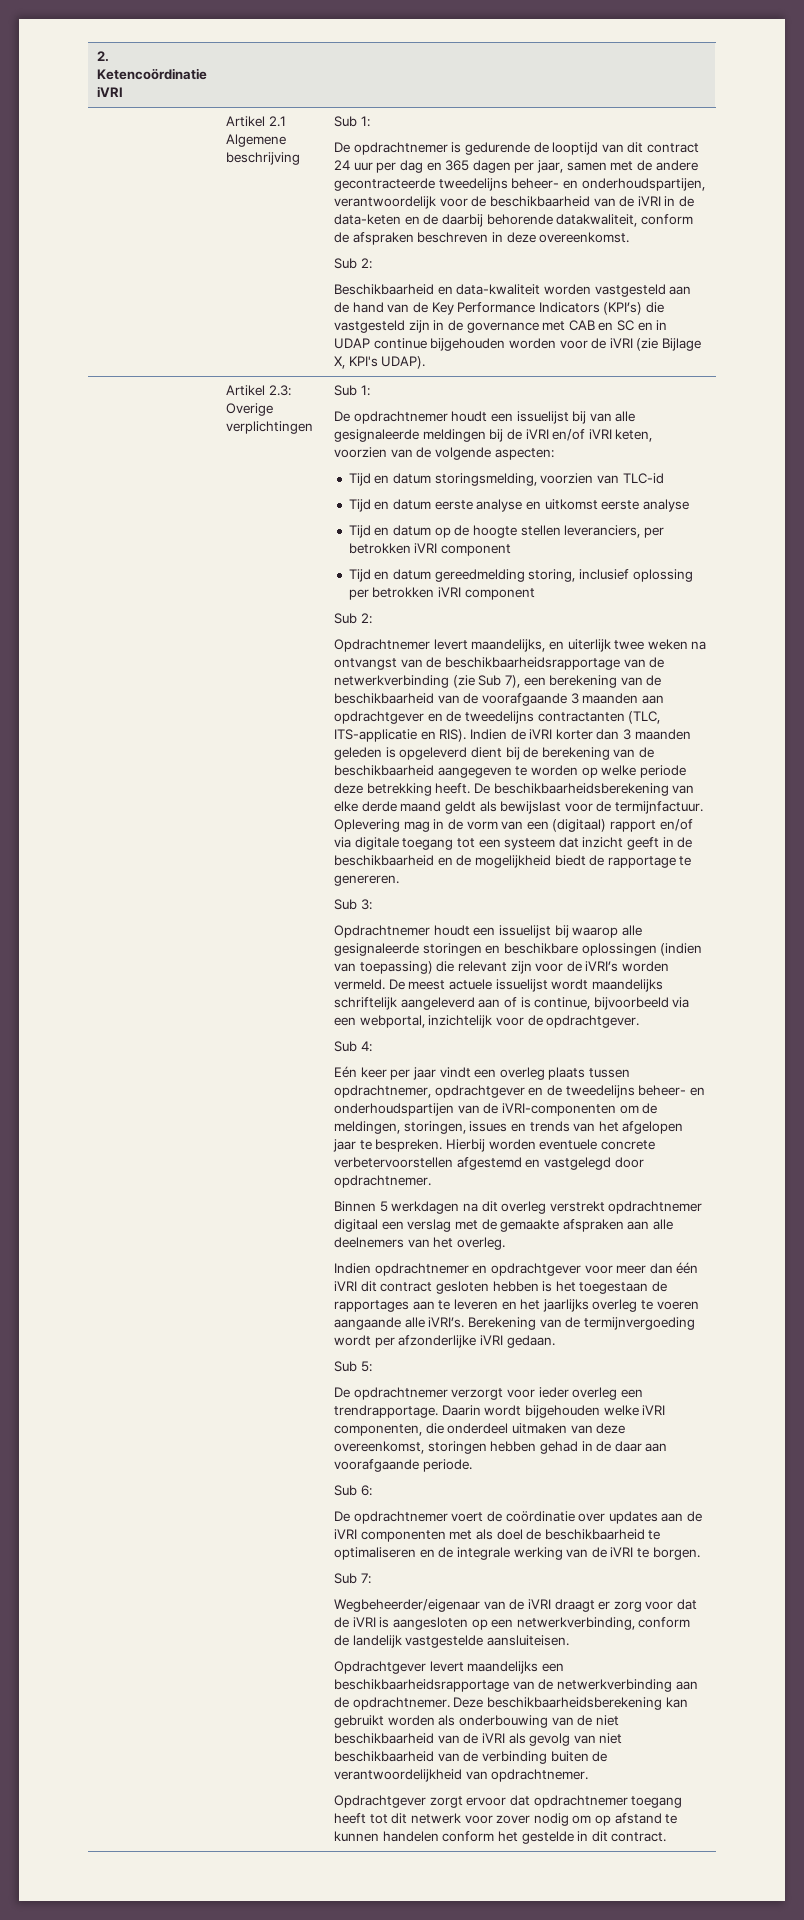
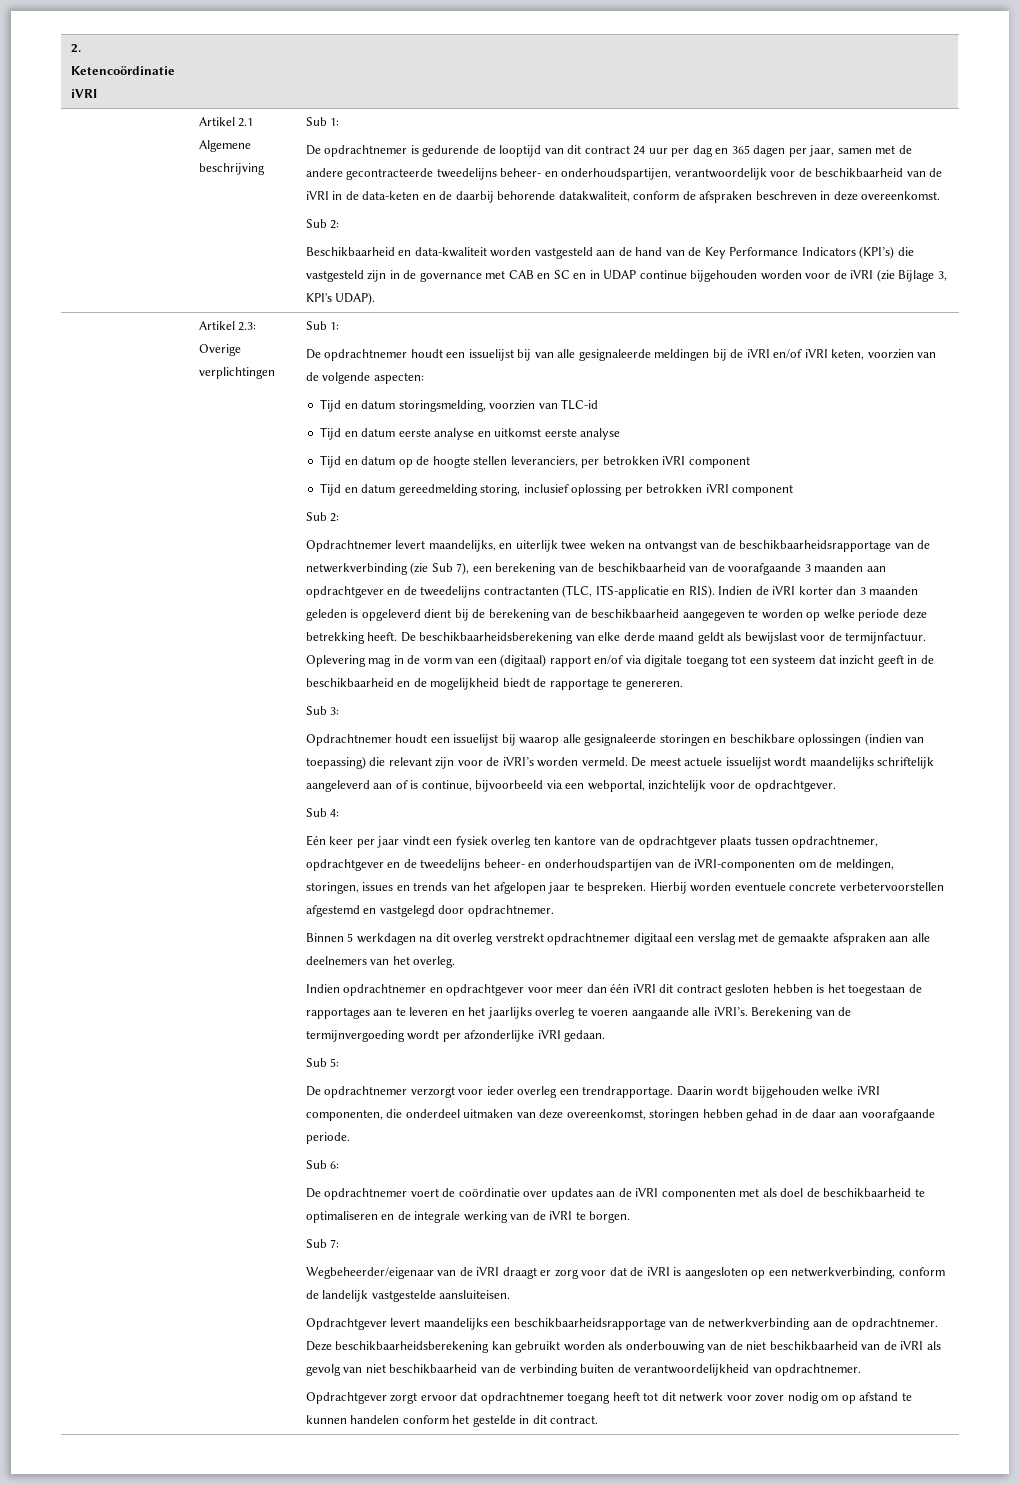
- Beschikbaarheid en data-kwaliteit worden vastgesteld aan de hand van de Key Performance Indicators (KPI’s) die vastgesteld zijn in de governance met CAB en SC en in UDAP continue bijgehouden worden voor de iVRI (zie Bijlage X, KPI's UDAP).
+ Beschikbaarheid en data-kwaliteit worden vastgesteld aan de hand van de Key Performance Indicators (KPI’s) die vastgesteld zijn in de governance met CAB en SC en in UDAP continue bijgehouden worden voor de iVRI (zie Bijlage 3, KPI's UDAP).
- Eén keer per jaar vindt een overleg plaats tussen opdrachtnemer, opdrachtgever en de tweedelijns beheer- en onderhoudspartijen van de iVRI-componenten om de meldingen, storingen, issues en trends van het afgelopen jaar te bespreken.
+ Eén keer per jaar vindt een fysiek overleg ten kantore van de opdrachtgever plaats tussen opdrachtnemer, opdrachtgever en de tweedelijns beheer- en onderhoudspartijen van de iVRI-componenten om de meldingen, storingen, issues en trends van het afgelopen jaar te bespreken.

